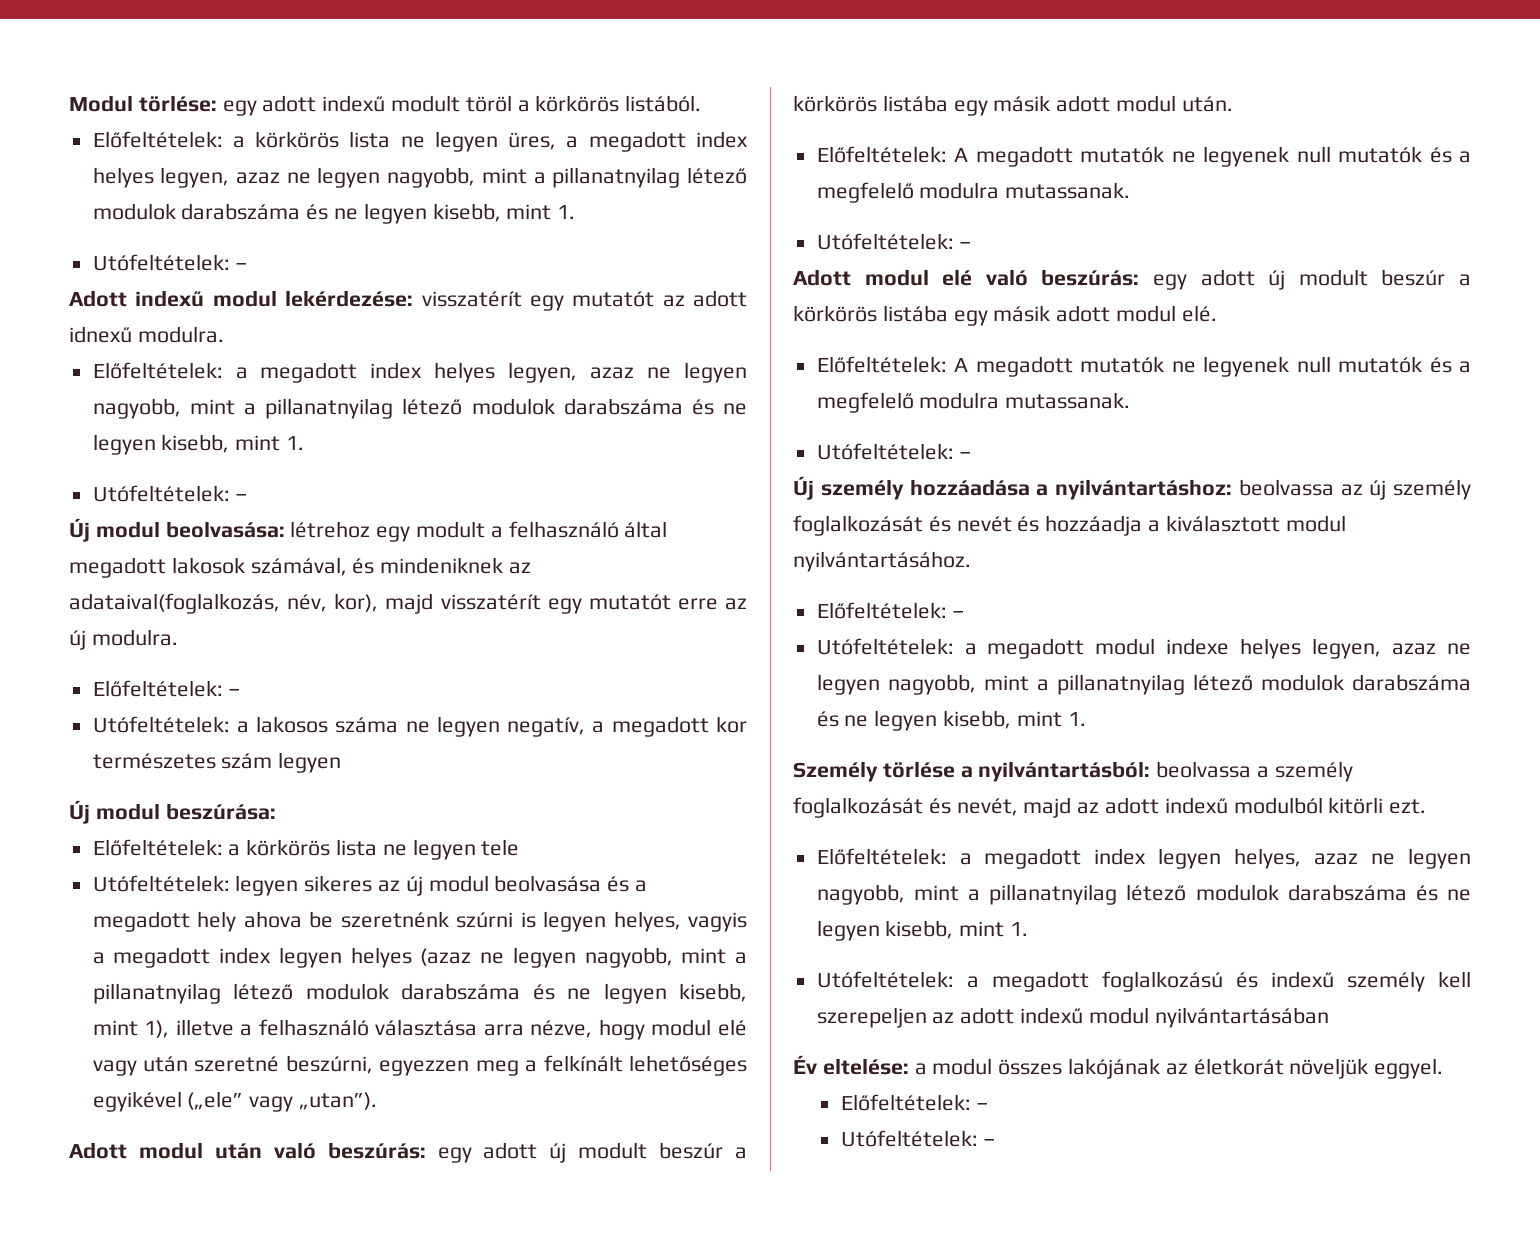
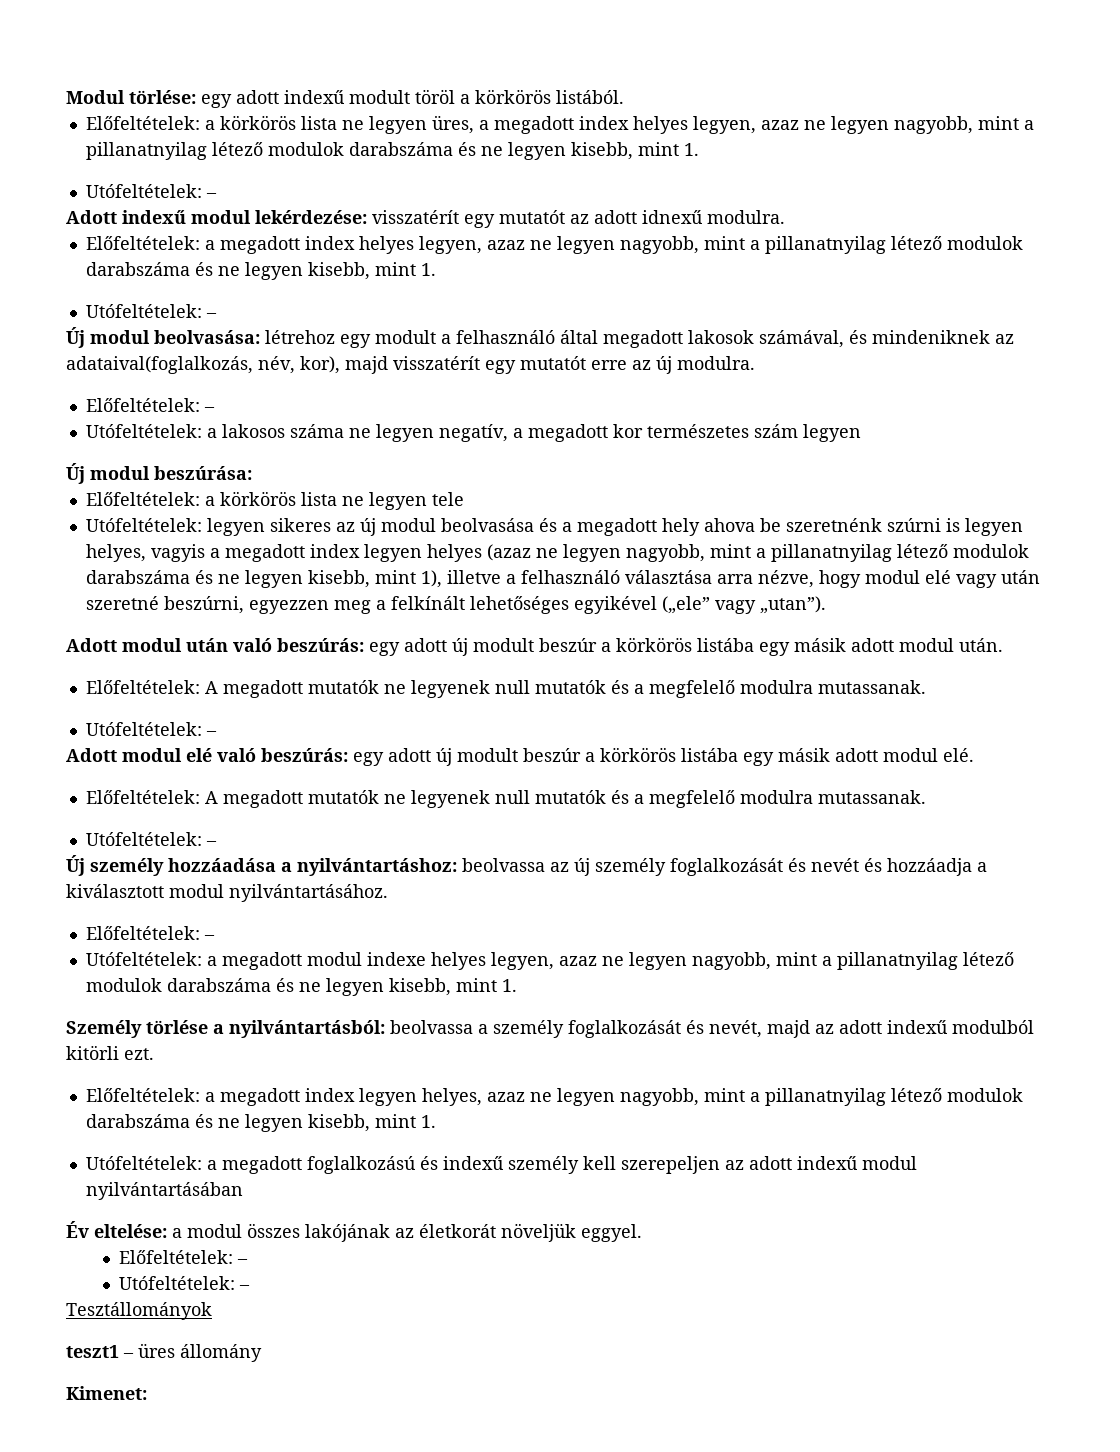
+ Tesztállományok
+ teszt1 – üres állomány
+ Kimenet:

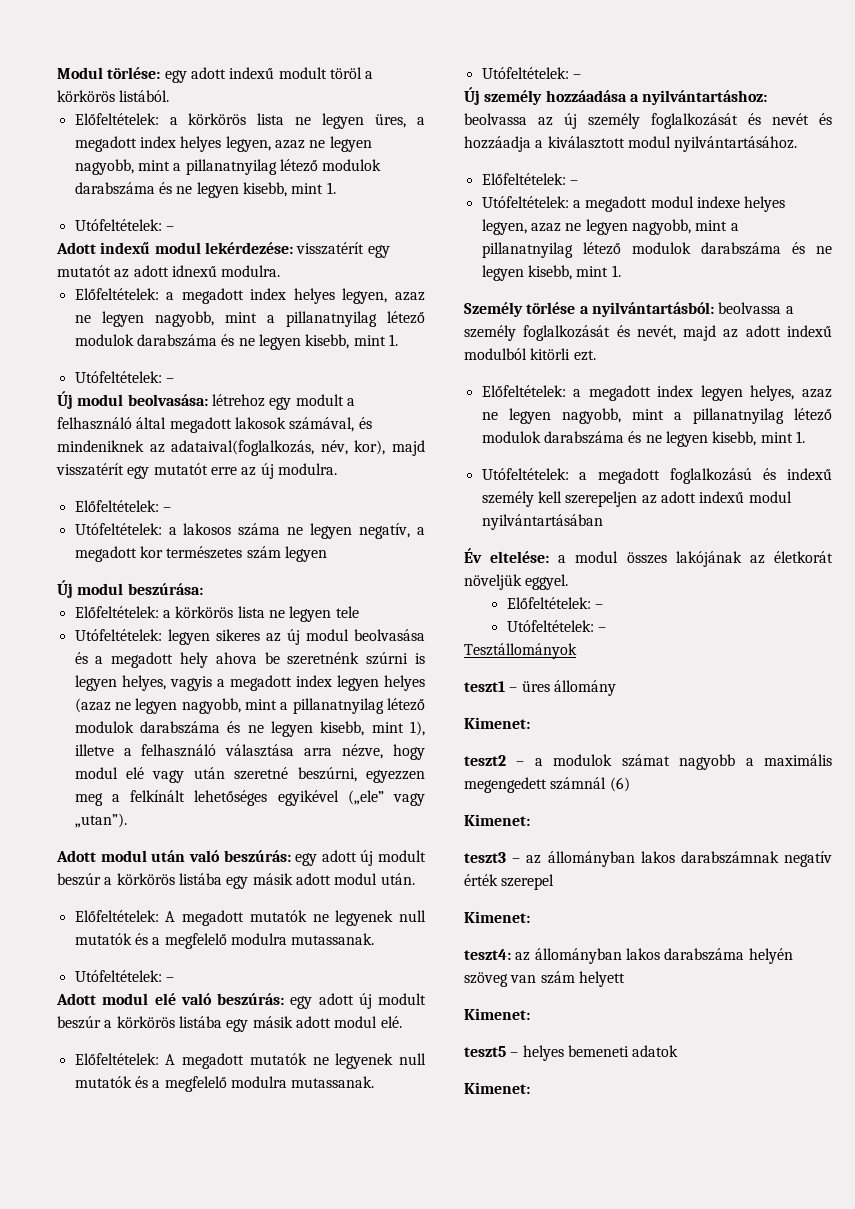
+ teszt2 – a modulok számat nagyobb a maximális megengedett számnál (6)
+ Kimenet:
+ teszt3 – az állományban lakos darabszámnak negatív érték szerepel
+ Kimenet:
+ teszt4: az állományban lakos darabszáma helyén szöveg van szám helyett
+ Kimenet:
+ teszt5 – helyes bemeneti adatok
+ Kimenet:

